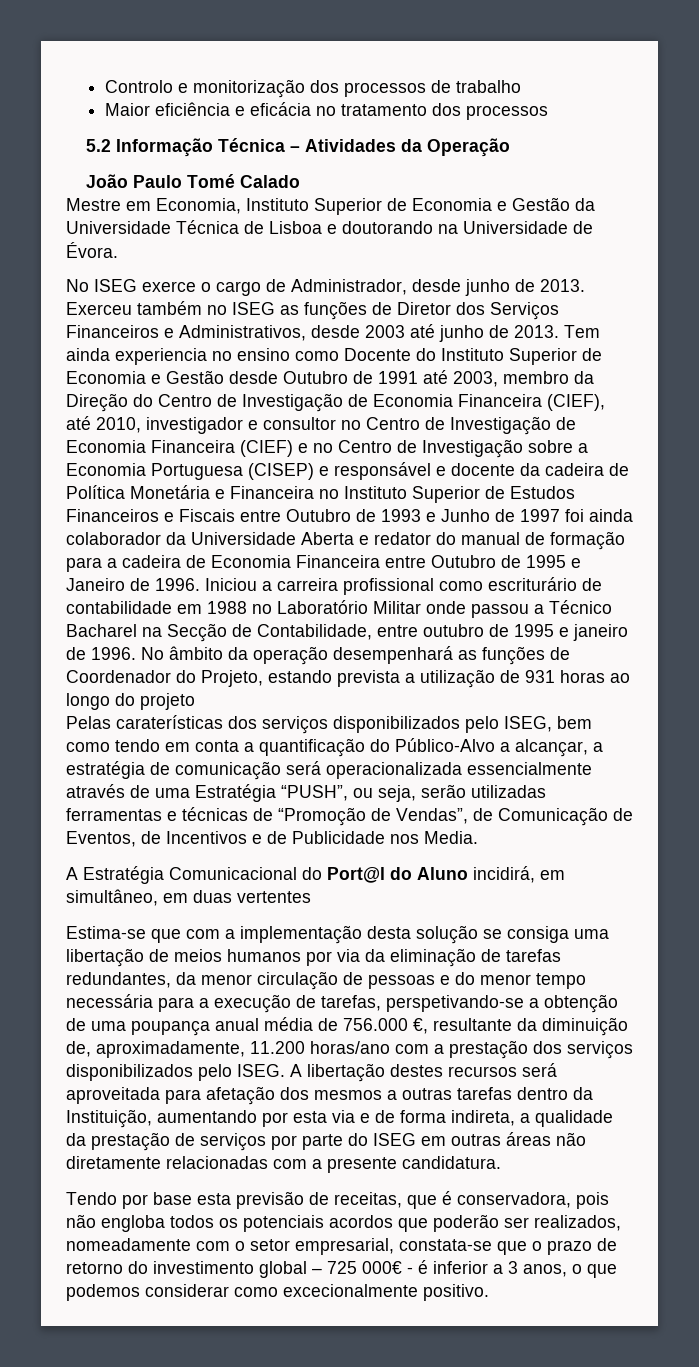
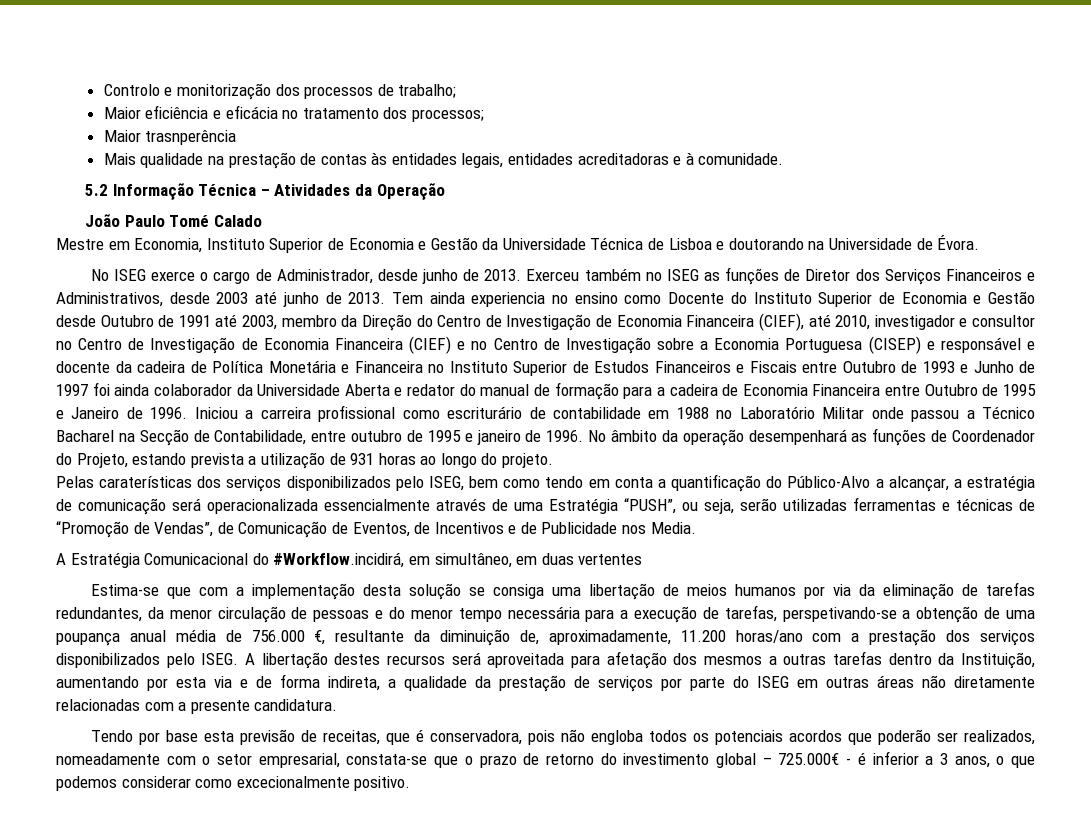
- Controlo e monitorização dos processos de trabalho
+ Controlo e monitorização dos processos de trabalho;
- Maior eficiência e eficácia no tratamento dos processos
+ Maior eficiência e eficácia no tratamento dos processos;
+ Maior trasnperência
+ Mais qualidade na prestação de contas às entidades legais, entidades acreditadoras e à comunidade.
- No âmbito da operação desempenhará as funções de Coordenador do Projeto, estando prevista a utilização de 931 horas ao longo do projeto
+ No âmbito da operação desempenhará as funções de Coordenador do Projeto, estando prevista a utilização de 931 horas ao longo do projeto.
- A Estratégia Comunicacional do Port@l do Aluno incidirá, em simultâneo, em duas vertentes
+ A Estratégia Comunicacional do #Workflow.incidirá, em simultâneo, em duas vertentes
- Tendo por base esta previsão de receitas, que é conservadora, pois não engloba todos os potenciais acordos que poderão ser realizados, nomeadamente com o setor empresarial, constata-se que o prazo de retorno do investimento global – 725 000€ - é inferior a 3 anos, o que podemos considerar como excecionalmente positivo.
+ Tendo por base esta previsão de receitas, que é conservadora, pois não engloba todos os potenciais acordos que poderão ser realizados, nomeadamente com o setor empresarial, constata-se que o prazo de retorno do investimento global – 725.000€ - é inferior a 3 anos, o que podemos considerar como excecionalmente positivo.

